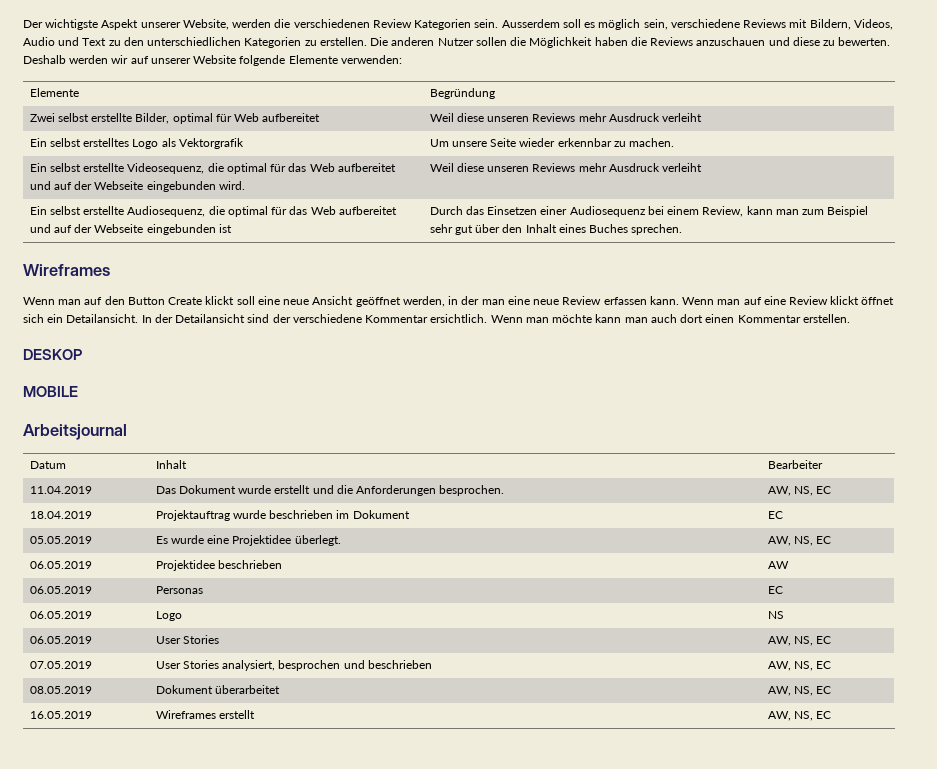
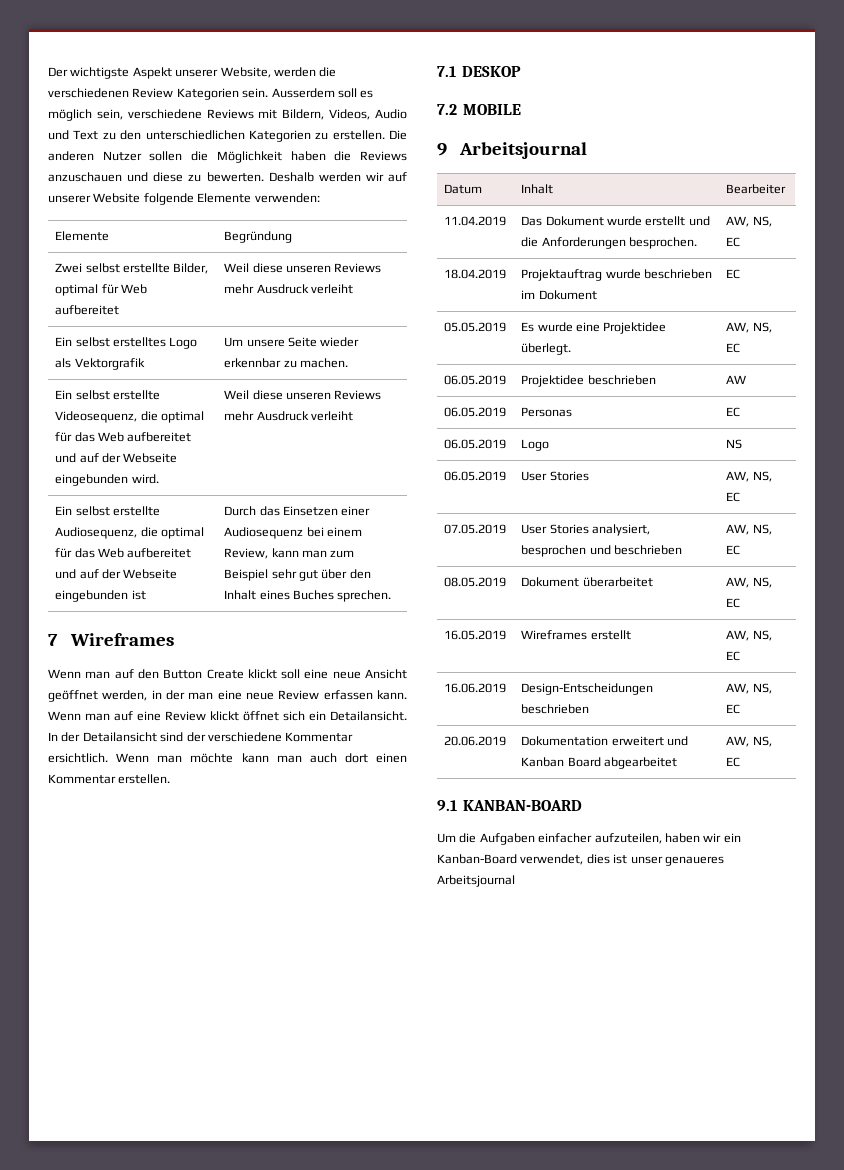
  Ein selbst erstellte Audiosequenz, die optimal für das Web aufbereitet und auf der Webseite eingebunden ist | Durch das Einsetzen einer Audiosequenz bei einem Review, kann man zum Beispiel sehr gut über den Inhalt eines Buches sprechen.
- Wireframes
+ 7 Wireframes
- DESKOP
+ 7.1 DESKOP
- MOBILE
+ 7.2 MOBILE
- Arbeitsjournal
+ 9 Arbeitsjournal
+ 16.06.2019 | Design-Entscheidungen beschrieben | AW, NS, EC
+ 20.06.2019 | Dokumentation erweitert und Kanban Board abgearbeitet | AW, NS, EC
+ 9.1 KANBAN-BOARD
+ Um die Aufgaben einfacher aufzuteilen, haben wir ein Kanban-Board verwendet, dies ist unser genaueres Arbeitsjournal

